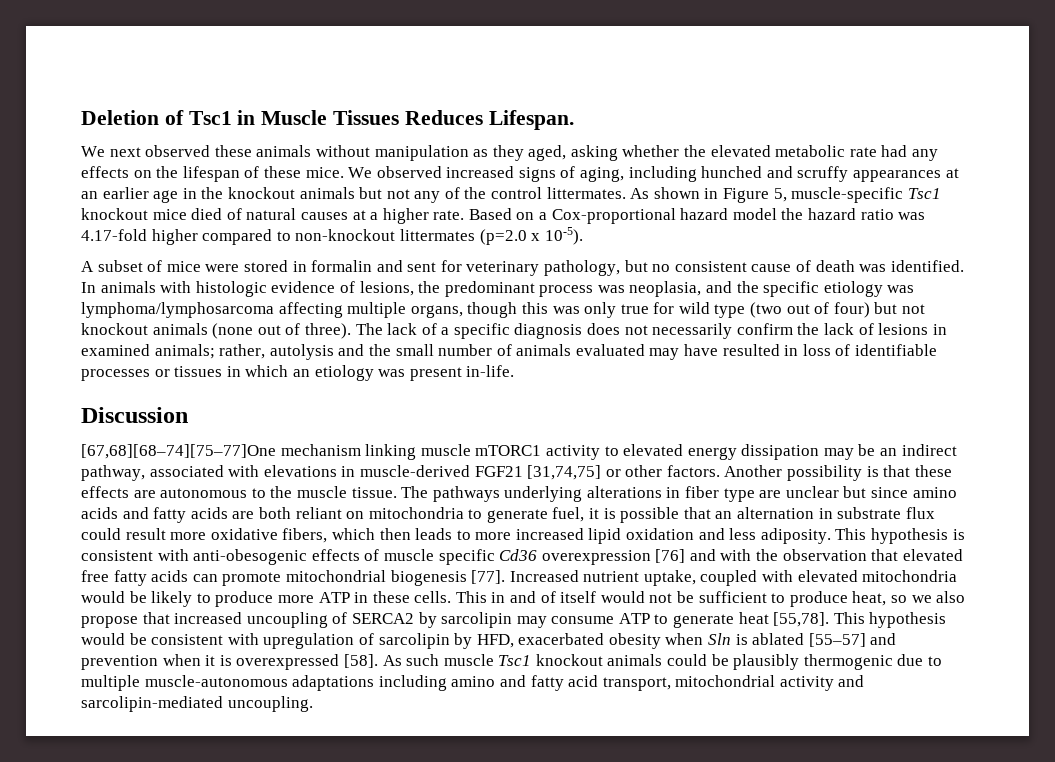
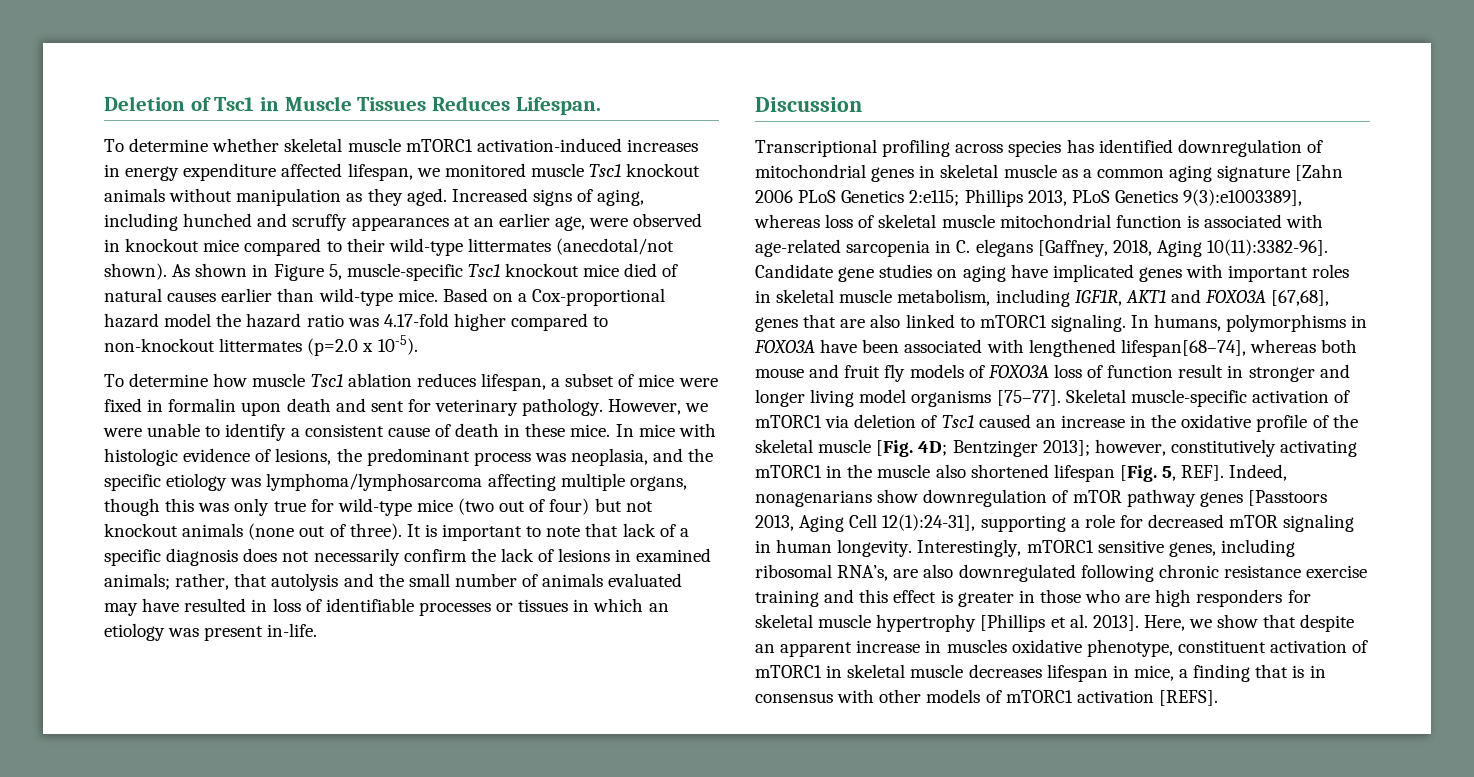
- We next observed these animals without manipulation as they aged, asking whether the elevated metabolic rate had any effects on the lifespan of these mice. We observed increased signs of aging, including hunched and scruffy appearances at an earlier age in the knockout animals but not any of the control littermates.
+ To determine whether skeletal muscle mTORC1 activation-induced increases in energy expenditure affected lifespan, we monitored muscle Tsc1 knockout animals without manipulation as they aged. Increased signs of aging, including hunched and scruffy appearances at an earlier age, were observed in knockout mice compared to their wild-type littermates (anecdotal/not shown).
- As shown in Figure 5, muscle-specific Tsc1 knockout mice died of natural causes at a higher rate.
+ As shown in Figure 5, muscle-specific Tsc1 knockout mice died of natural causes earlier than wild-type mice.
- A subset of mice were stored in formalin and sent for veterinary pathology, but no consistent cause of death was identified. In animals with histologic evidence of lesions, the predominant process was neoplasia, and the specific etiology was lymphoma/lymphosarcoma affecting multiple organs, though this was only true for wild type (two out of four) but not knockout animals (none out of three).
+ To determine how muscle Tsc1 ablation reduces lifespan, a subset of mice were fixed in formalin upon death and sent for veterinary pathology. However, we were unable to identify a consistent cause of death in these mice. In mice with histologic evidence of lesions, the predominant process was neoplasia, and the specific etiology was lymphoma/lymphosarcoma affecting multiple organs, though this was only true for wild-type mice (two out of four) but not knockout animals (none out of three).
- The lack of a specific diagnosis does not necessarily confirm the lack of lesions in examined animals; rather, autolysis and the small number of animals evaluated may have resulted in loss of identifiable processes or tissues in which an etiology was present in-life.
+ It is important to note that lack of a specific diagnosis does not necessarily confirm the lack of lesions in examined animals; rather, that autolysis and the small number of animals evaluated may have resulted in loss of identifiable processes or tissues in which an etiology was present in-life.
- [67,68][68–74][75–77]One mechanism linking muscle mTORC1 activity to elevated energy dissipation may be an indirect pathway, associated with elevations in muscle-derived FGF21 [31,74,75] or other factors. Another possibility is that these effects are autonomous to the muscle tissue. The pathways underlying alterations in fiber type are unclear but since amino acids and fatty acids are both reliant on mitochondria to generate fuel, it is possible that an alternation in substrate flux could result more oxidative fibers, which then leads to more increased lipid oxidation and less adiposity. This hypothesis is consistent with anti-obesogenic effects of muscle specific Cd36 overexpression [76] and with the observation that elevated free fatty acids can promote mitochondrial biogenesis [77]. Increased nutrient uptake, coupled with elevated mitochondria would be likely to produce more ATP in these cells. This in and of itself would not be sufficient to produce heat, so we also propose that increased uncoupling of SERCA2 by sarcolipin may consume ATP to generate heat [55,78]. This hypothesis would be consistent with upregulation of sarcolipin by HFD, exacerbated obesity when Sln is ablated [55–57] and prevention when it is overexpressed [58]. As such muscle Tsc1 knockout animals could be plausibly thermogenic due to multiple muscle-autonomous adaptations including amino and fatty acid transport, mitochondrial activity and sarcolipin-mediated uncoupling.
+ Transcriptional profiling across species has identified downregulation of mitochondrial genes in skeletal muscle as a common aging signature [Zahn 2006 PLoS Genetics 2:e115; Phillips 2013, PLoS Genetics 9(3):e1003389], whereas loss of skeletal muscle mitochondrial function is associated with age-related sarcopenia in C. elegans [Gaffney, 2018, Aging 10(11):3382-96]. Candidate gene studies on aging have implicated genes with important roles in skeletal muscle metabolism, including IGF1R, AKT1 and FOXO3A [67,68], genes that are also linked to mTORC1 signaling. In humans, polymorphisms in FOXO3A have been associated with lengthened lifespan[68–74], whereas both mouse and fruit fly models of FOXO3A loss of function result in stronger and longer living model organisms [75–77]. Skeletal muscle-specific activation of mTORC1 via deletion of Tsc1 caused an increase in the oxidative profile of the skeletal muscle [Fig. 4D; Bentzinger 2013]; however, constitutively activating mTORC1 in the muscle also shortened lifespan [Fig. 5, REF]. Indeed, nonagenarians show downregulation of mTOR pathway genes [Passtoors 2013, Aging Cell 12(1):24-31], supporting a role for decreased mTOR signaling in human longevity. Interestingly, mTORC1 sensitive genes, including ribosomal RNA’s, are also downregulated following chronic resistance exercise training and this effect is greater in those who are high responders for skeletal muscle hypertrophy [Phillips et al. 2013]. Here, we show that despite an apparent increase in muscles oxidative phenotype, constituent activation of mTORC1 in skeletal muscle decreases lifespan in mice, a finding that is in consensus with other models of mTORC1 activation [REFS].

